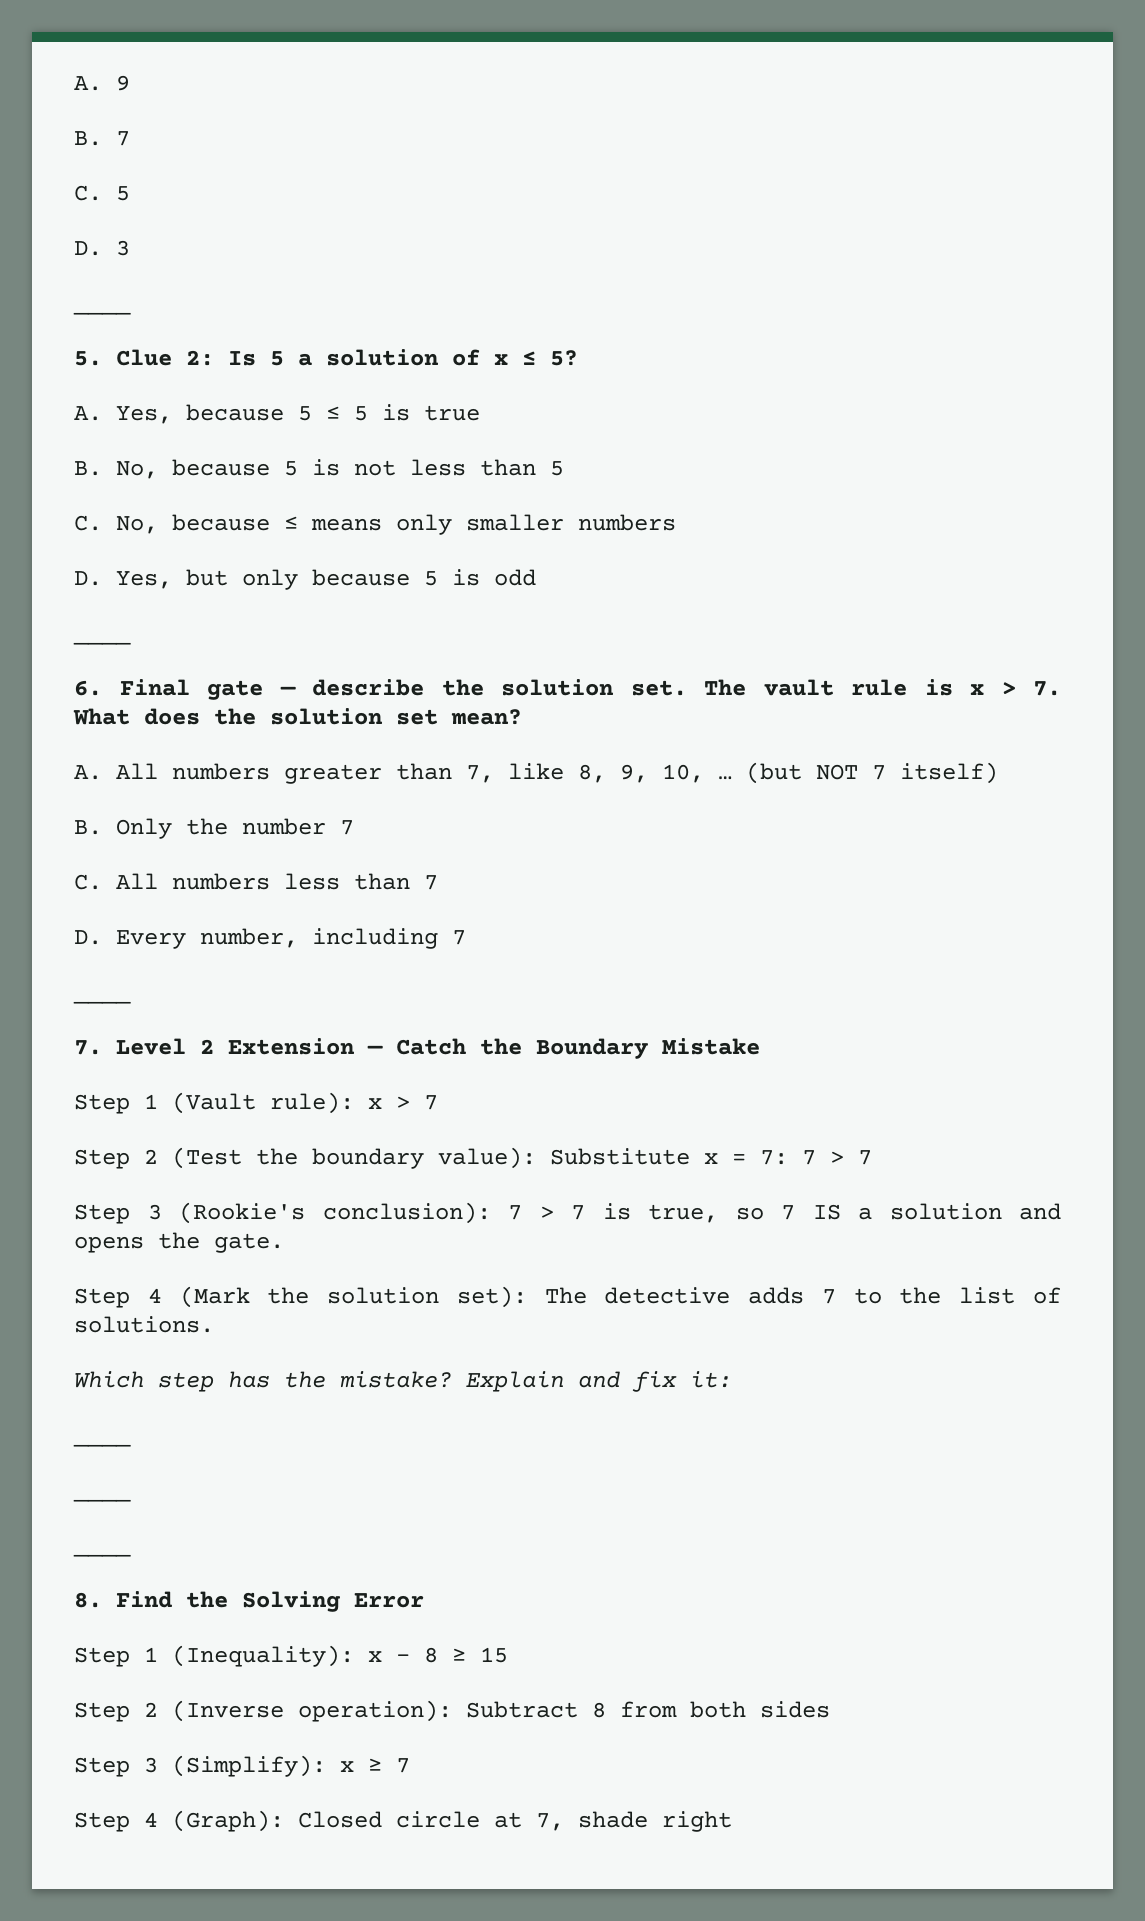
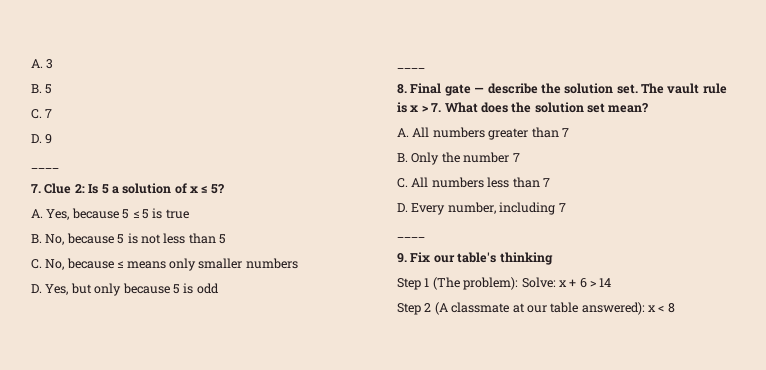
- A. 9
- B. 7
- C. 5
- D. 3
+ A. 3
+ B. 5
+ C. 7
+ D. 9
  ____
- 5. Clue 2: Is 5 a solution of x ≤ 5?
+ 7. Clue 2: Is 5 a solution of x ≤ 5?
- 6. Final gate — describe the solution set.
+ 8. Final gate — describe the solution set.
- A. All numbers greater than 7, like 8, 9, 10, … (but NOT 7 itself)
+ A. All numbers greater than 7
- 7. Level 2 Extension — Catch the Boundary Mistake
- Step 1 (Vault rule): x > 7
- Step 2 (Test the boundary value): Substitute x = 7: 7 > 7
- Step 3 (Rookie's conclusion): 7 > 7 is true, so 7 IS a solution and opens the gate.
- Step 4 (Mark the solution set): The detective adds 7 to the list of solutions.
- Which step has the mistake? Explain and fix it:
- ____
- ____
- ____
- 8. Find the Solving Error
- Step 1 (Inequality): x − 8 ≥ 15
- Step 2 (Inverse operation): Subtract 8 from both sides
- Step 3 (Simplify): x ≥ 7
- Step 4 (Graph): Closed circle at 7, shade right
+ 9. Fix our table's thinking
+ Step 1 (The problem): Solve: x + 6 > 14
+ Step 2 (A classmate at our table answered): x < 8

